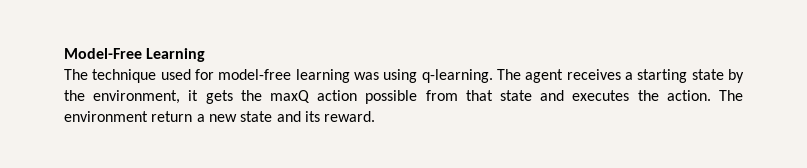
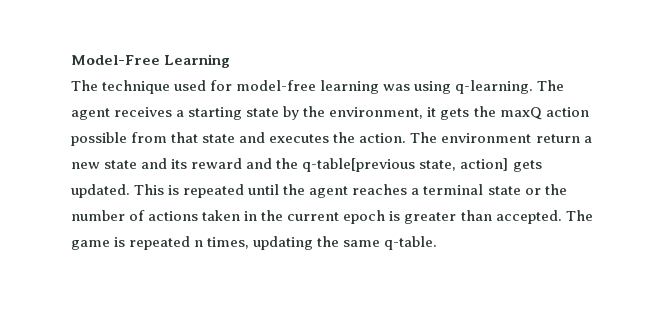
- The environment return a new state and its reward.
+ The environment return a new state and its reward and the q-table[previous state, action] gets updated. This is repeated until the agent reaches a terminal state or the number of actions taken in the current epoch is greater than accepted. The game is repeated n times, updating the same q-table.

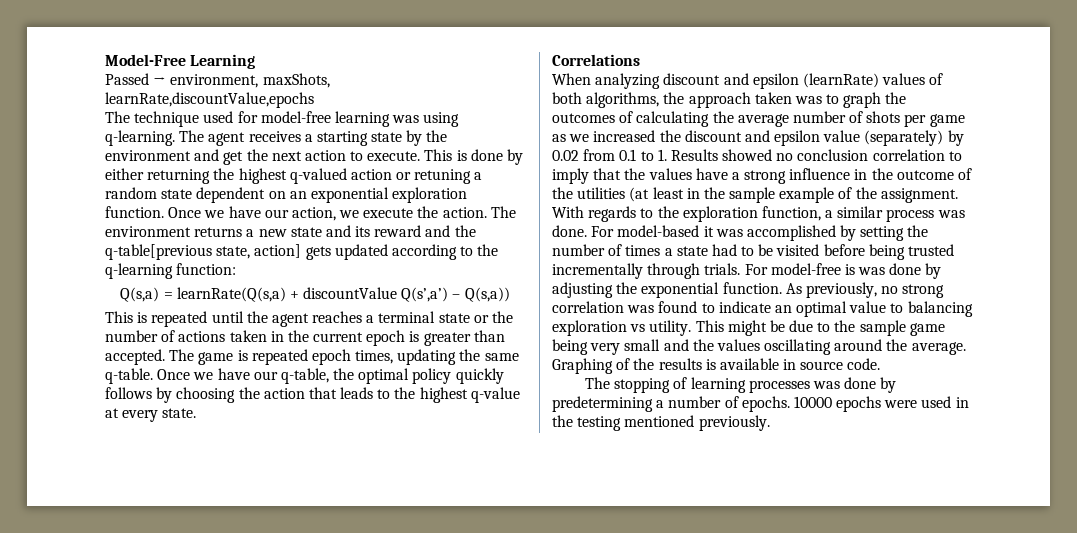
+ Passed → environment, maxShots, learnRate,discountValue,epochs
- The agent receives a starting state by the environment, it gets the maxQ action possible from that state and executes the action.
+ The agent receives a starting state by the environment and get the next action to execute. This is done by either returning the highest q-valued action or retuning a random state dependent on an exponential exploration function. Once we have our action, we execute the action.
- The environment return a new state and its reward and the q-table[previous state, action] gets updated. This is repeated until the agent reaches a terminal state or the number of actions taken in the current epoch is greater than accepted.
+ The environment returns a new state and its reward and the q-table[previous state, action] gets updated according to the q-learning function:
+ Q(s,a) = learnRate(Q(s,a) + discountValue Q(s’,a’) – Q(s,a))
+ This is repeated until the agent reaches a terminal state or the number of actions taken in the current epoch is greater than accepted.
- The game is repeated n times, updating the same q-table.
+ The game is repeated epoch times, updating the same q-table.
+ Once we have our q-table, the optimal policy quickly follows by choosing the action that leads to the highest q-value at every state.
+ Correlations
+ When analyzing discount and epsilon (learnRate) values of both algorithms, the approach taken was to graph the outcomes of calculating the average number of shots per game as we increased the discount and epsilon value (separately) by 0.02 from 0.1 to 1. Results showed no conclusion correlation to imply that the values have a strong influence in the outcome of the utilities (at least in the sample example of the assignment. With regards to the exploration function, a similar process was done. For model-based it was accomplished by setting the number of times a state had to be visited before being trusted incrementally through trials. For model-free is was done by adjusting the exponential function. As previously, no strong correlation was found to indicate an optimal value to balancing exploration vs utility. This might be due to the sample game being very small and the values oscillating around the average. Graphing of the results is available in source code.
+ The stopping of learning processes was done by predetermining a number of epochs. 10000 epochs were used in the testing mentioned previously.

